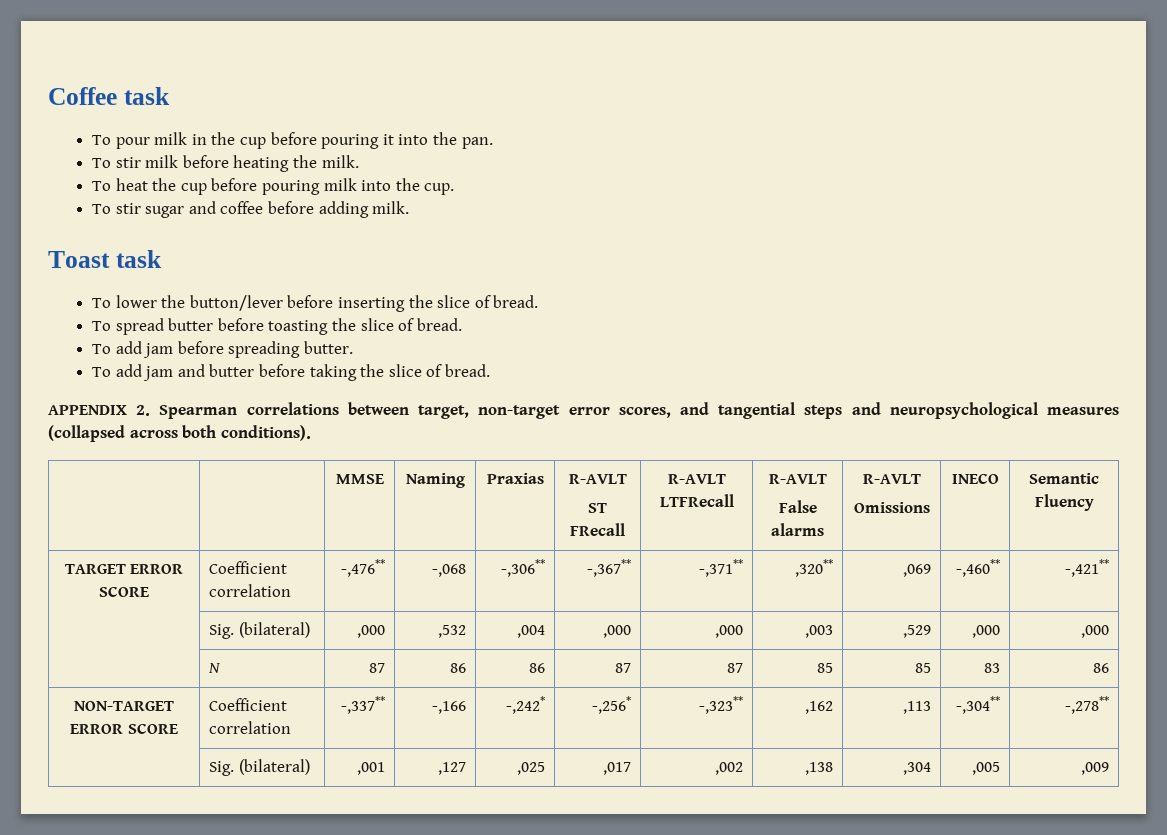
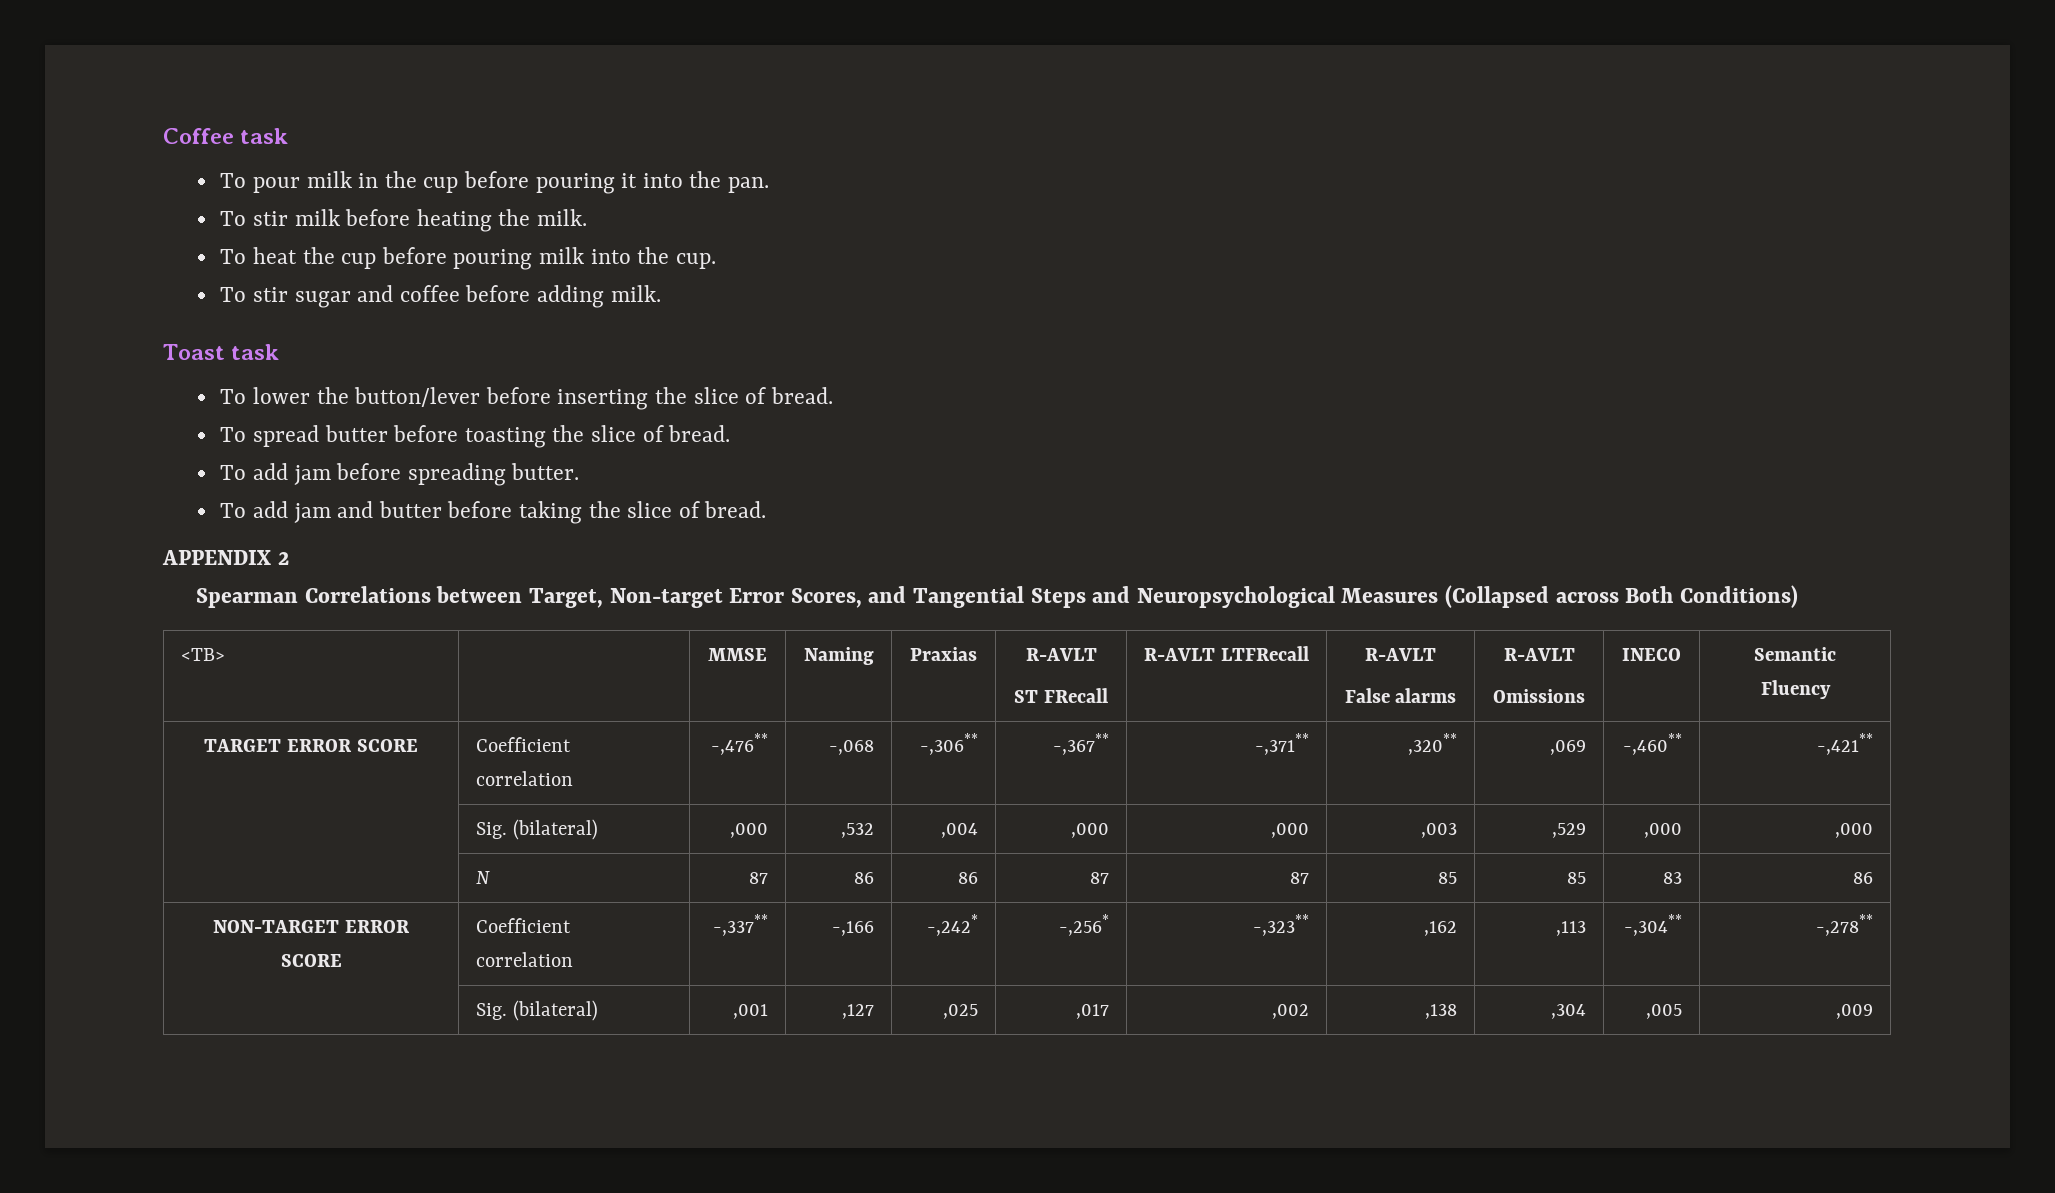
- APPENDIX 2. Spearman correlations between target, non-target error scores, and tangential steps and neuropsychological measures (collapsed across both conditions).
- | | MMSE | Naming | Praxias | R-AVLT
+ APPENDIX 2
+ Spearman Correlations between Target, Non-target Error Scores, and Tangential Steps and Neuropsychological Measures (Collapsed across Both Conditions)
+ <TB> | | MMSE | Naming | Praxias | R-AVLT

